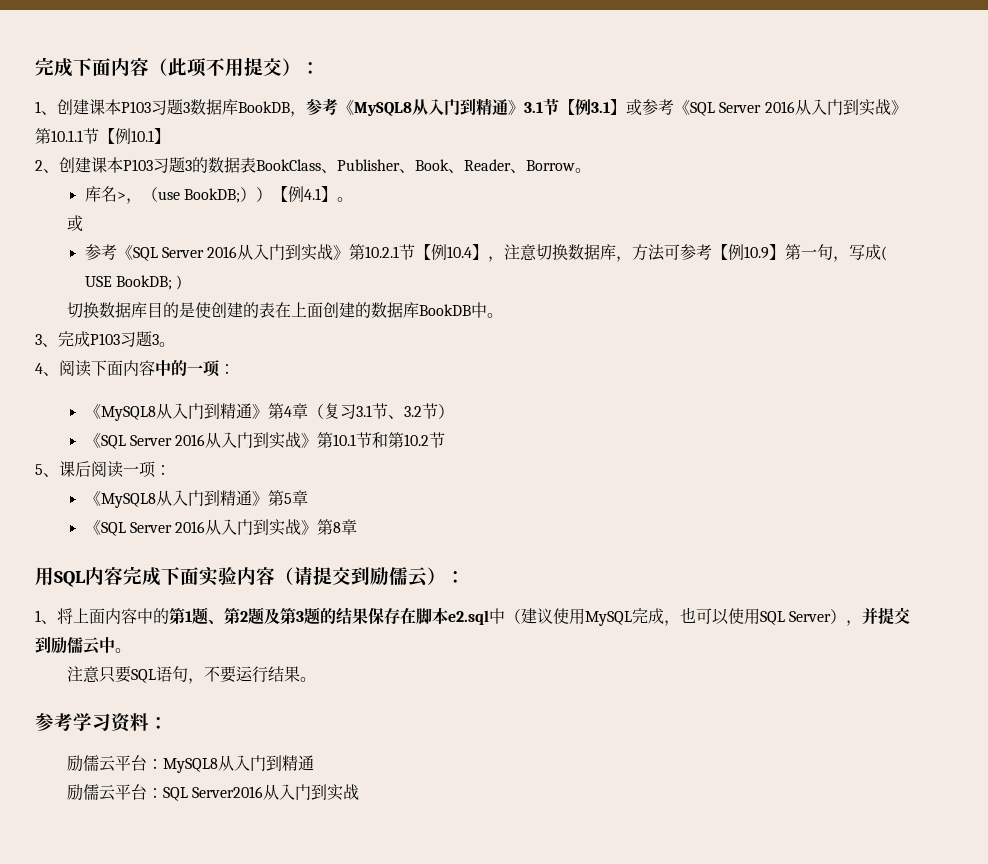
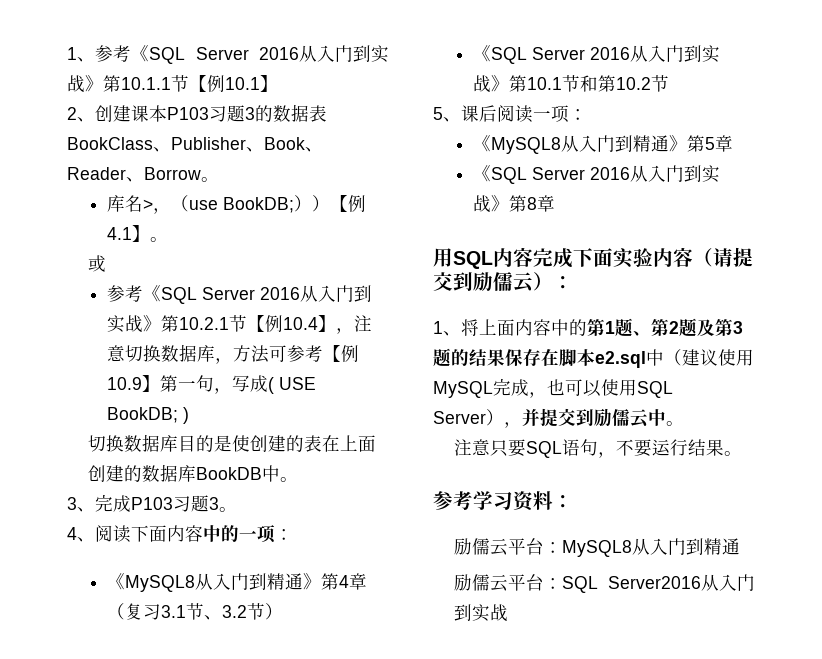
- 完成下面内容（此项不用提交）：
- 1、创建课本P103习题3数据库BookDB，参考《MySQL8从入门到精通》3.1节【例3.1】或参考《SQL Server 2016从入门到实战》第10.1.1节【例10.1】
+ 1、参考《SQL Server 2016从入门到实战》第10.1.1节【例10.1】

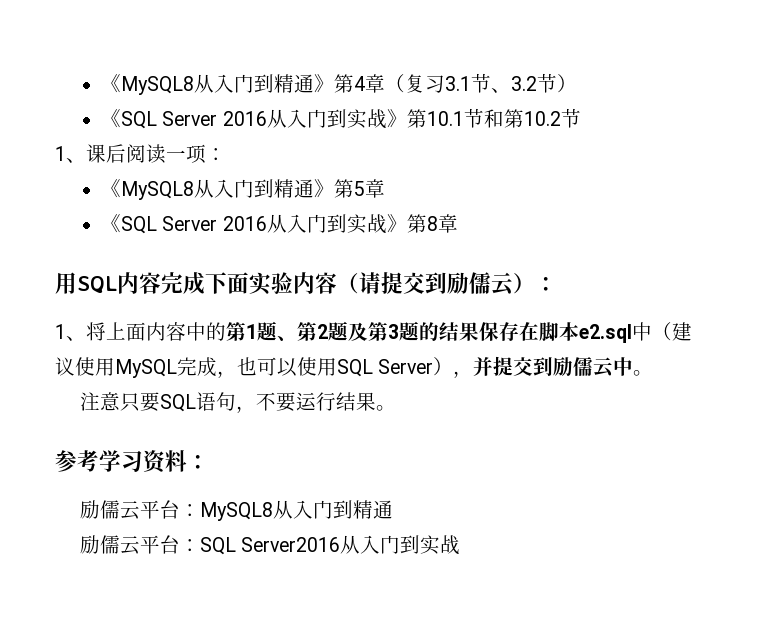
- 1、参考《SQL Server 2016从入门到实战》第10.1.1节【例10.1】
- 2、创建课本P103习题3的数据表BookClass、Publisher、Book、Reader、Borrow。
- 库名>，（use BookDB;））【例4.1】。
- 或
- 参考《SQL Server 2016从入门到实战》第10.2.1节【例10.4】，注意切换数据库，方法可参考【例10.9】第一句，写成( USE BookDB; )
- 切换数据库目的是使创建的表在上面创建的数据库BookDB中。
- 3、完成P103习题3。
- 4、阅读下面内容中的一项：
- 5、课后阅读一项：
+ 1、课后阅读一项：

